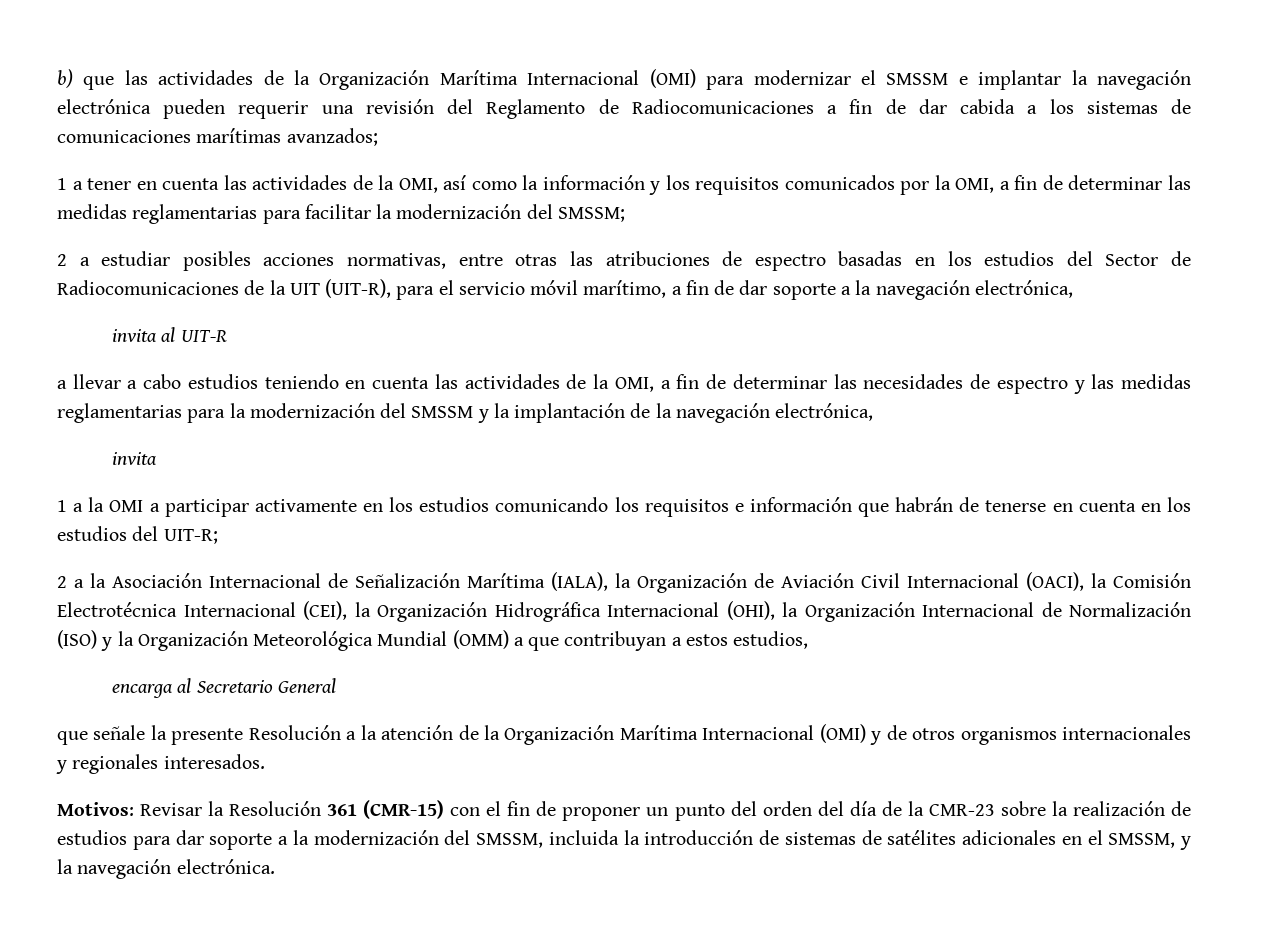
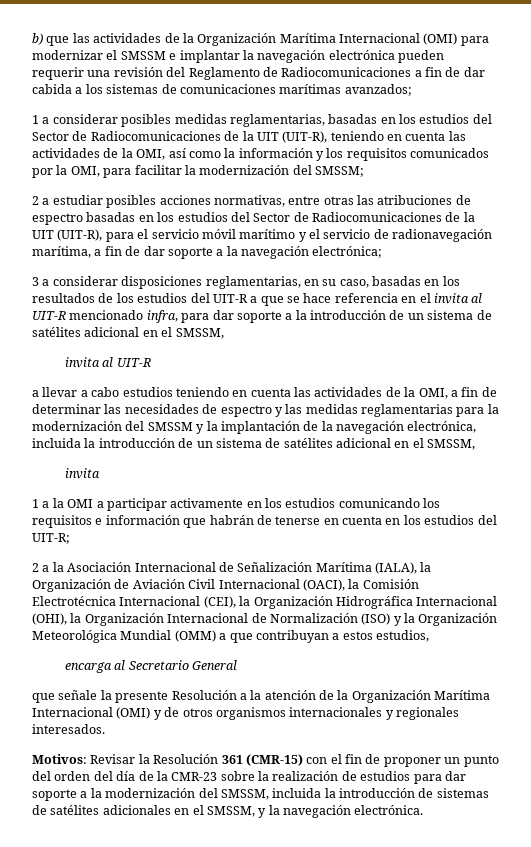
- 1 a tener en cuenta las actividades de la OMI, así como la información y los requisitos comunicados por la OMI, a fin de determinar las medidas reglamentarias para facilitar la modernización del SMSSM;
+ 1 a considerar posibles medidas reglamentarias, basadas en los estudios del Sector de Radiocomunicaciones de la UIT (UIT-R), teniendo en cuenta las actividades de la OMI, así como la información y los requisitos comunicados por la OMI, para facilitar la modernización del SMSSM;
- 2 a estudiar posibles acciones normativas, entre otras las atribuciones de espectro basadas en los estudios del Sector de Radiocomunicaciones de la UIT (UIT-R), para el servicio móvil marítimo, a fin de dar soporte a la navegación electrónica,
+ 2 a estudiar posibles acciones normativas, entre otras las atribuciones de espectro basadas en los estudios del Sector de Radiocomunicaciones de la UIT (UIT-R), para el servicio móvil marítimo y el servicio de radionavegación marítima, a fin de dar soporte a la navegación electrónica;
+ 3 a considerar disposiciones reglamentarias, en su caso, basadas en los resultados de los estudios del UIT-R a que se hace referencia en el invita al UIT-R mencionado infra, para dar soporte a la introducción de un sistema de satélites adicional en el SMSSM,
- a llevar a cabo estudios teniendo en cuenta las actividades de la OMI, a fin de determinar las necesidades de espectro y las medidas reglamentarias para la modernización del SMSSM y la implantación de la navegación electrónica,
+ a llevar a cabo estudios teniendo en cuenta las actividades de la OMI, a fin de determinar las necesidades de espectro y las medidas reglamentarias para la modernización del SMSSM y la implantación de la navegación electrónica, incluida la introducción de un sistema de satélites adicional en el SMSSM,

